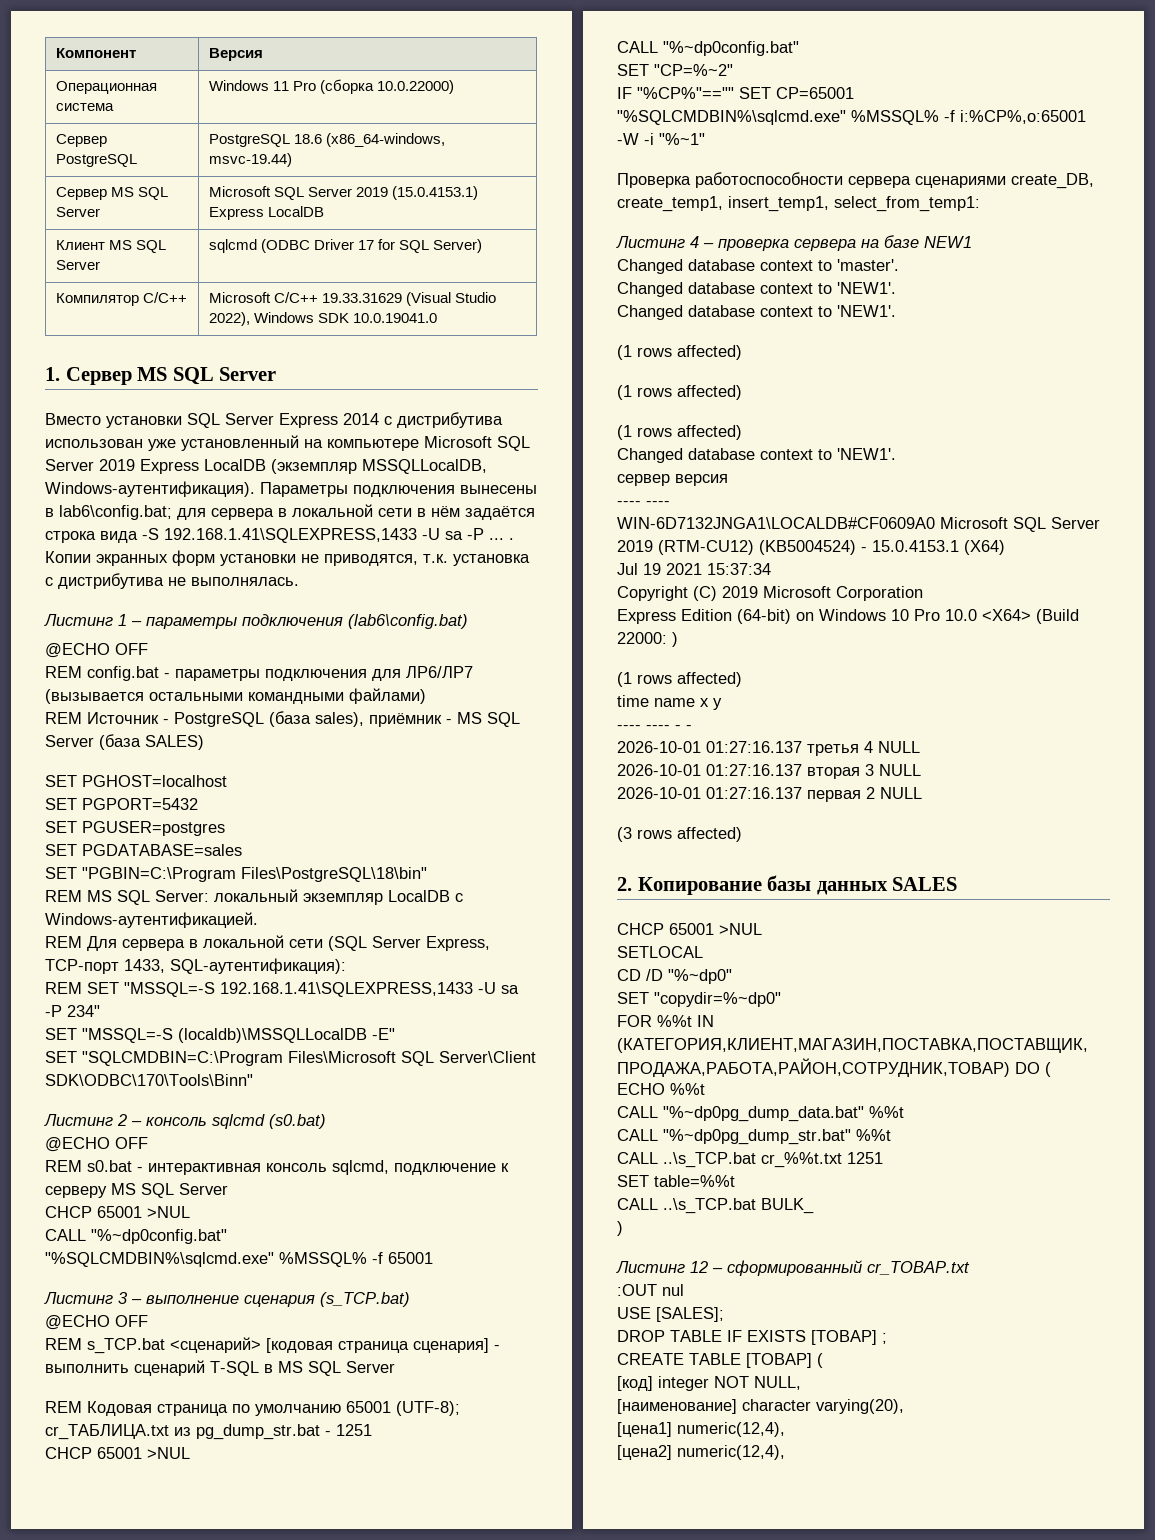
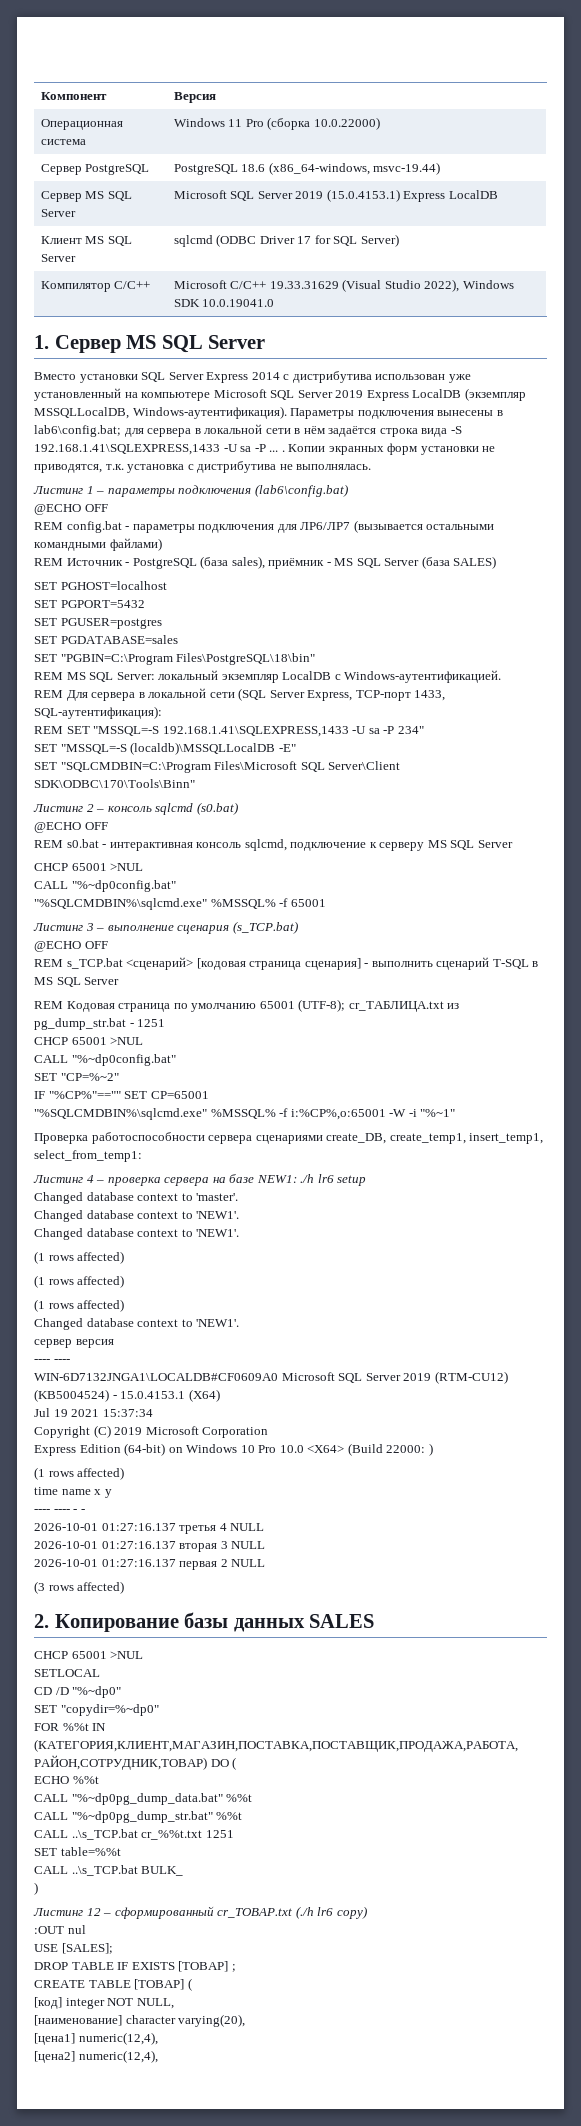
- Листинг 4 – проверка сервера на базе NEW1
+ Листинг 4 – проверка сервера на базе NEW1: ./h lr6 setup
- Листинг 12 – сформированный cr_ТОВАР.txt
+ Листинг 12 – сформированный cr_ТОВАР.txt (./h lr6 copy)

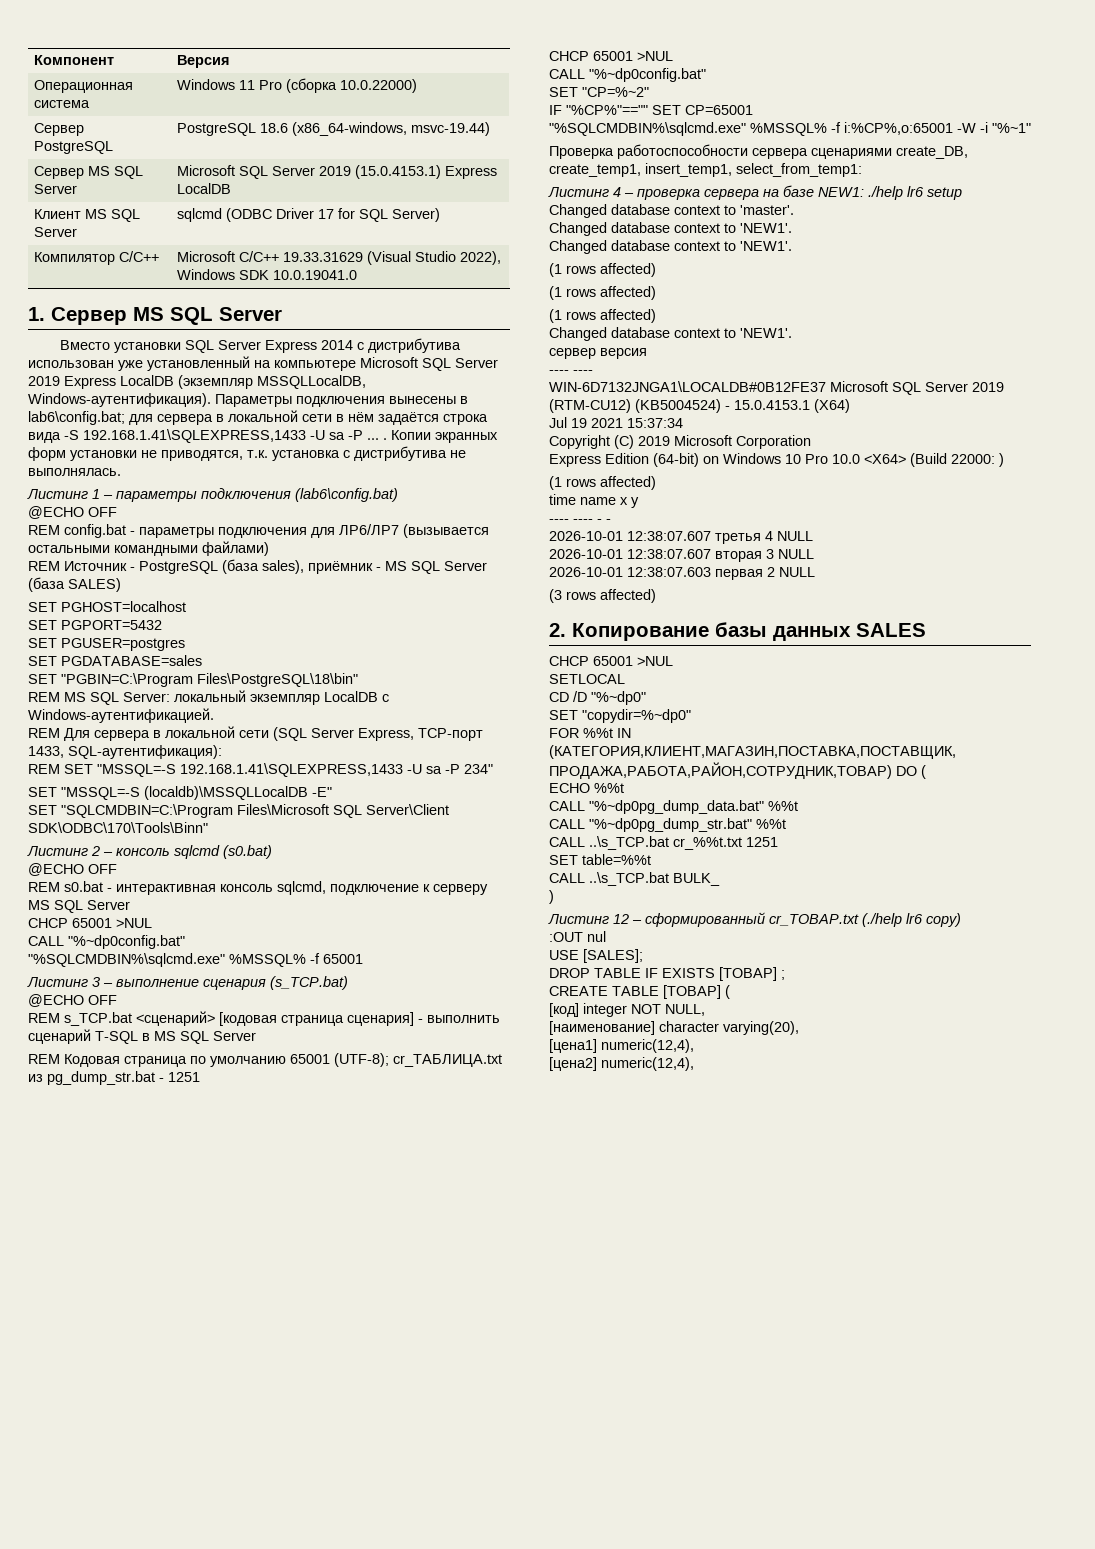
- Листинг 4 – проверка сервера на базе NEW1: ./h lr6 setup
+ Листинг 4 – проверка сервера на базе NEW1: ./help lr6 setup
- WIN-6D7132JNGA1\LOCALDB#CF0609A0 Microsoft SQL Server 2019 (RTM-CU12) (KB5004524) - 15.0.4153.1 (X64)
+ WIN-6D7132JNGA1\LOCALDB#0B12FE37 Microsoft SQL Server 2019 (RTM-CU12) (KB5004524) - 15.0.4153.1 (X64)
- 2026-10-01 01:27:16.137 третья 4 NULL
+ 2026-10-01 12:38:07.607 третья 4 NULL
- 2026-10-01 01:27:16.137 вторая 3 NULL
+ 2026-10-01 12:38:07.607 вторая 3 NULL
- 2026-10-01 01:27:16.137 первая 2 NULL
+ 2026-10-01 12:38:07.603 первая 2 NULL
- Листинг 12 – сформированный cr_ТОВАР.txt (./h lr6 copy)
+ Листинг 12 – сформированный cr_ТОВАР.txt (./help lr6 copy)

